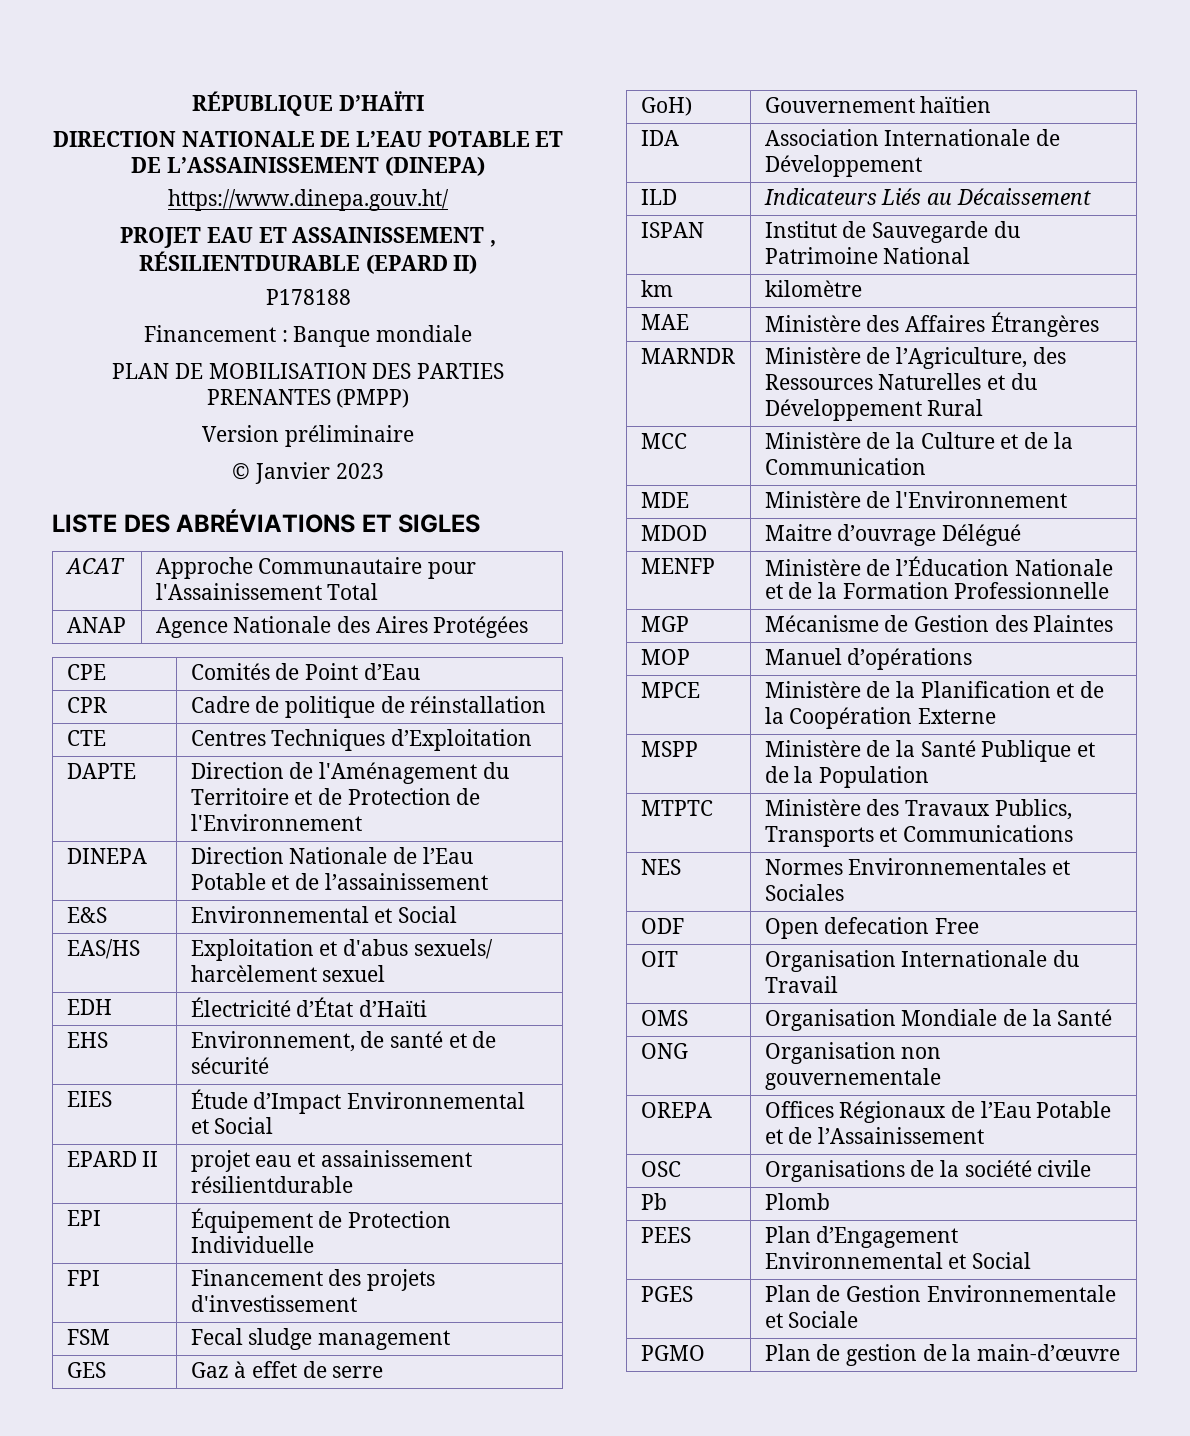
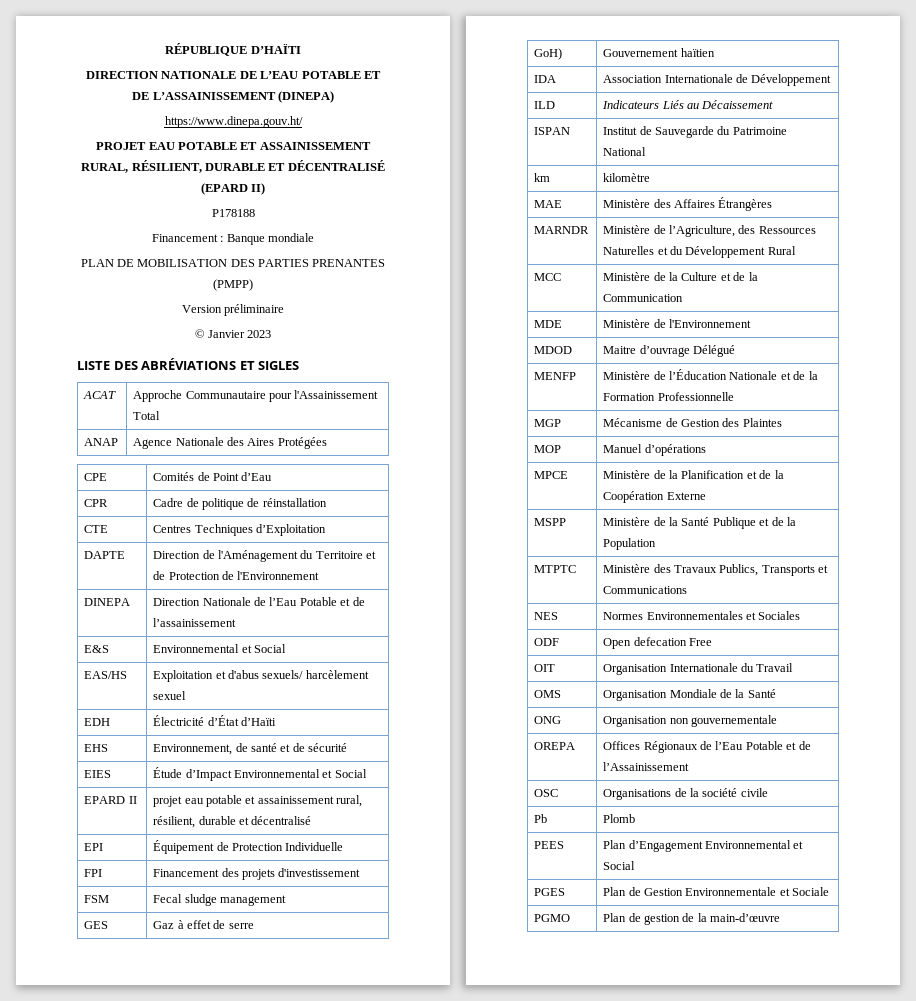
- PROJET EAU ET ASSAINISSEMENT , RÉSILIENTDURABLE (EPARD II)
+ PROJET EAU POTABLE ET ASSAINISSEMENT RURAL, RÉSILIENT, DURABLE ET DÉCENTRALISÉ (EPARD II)
- EPARD II | projet eau et assainissement résilientdurable
+ EPARD II | projet eau potable et assainissement rural, résilient, durable et décentralisé

